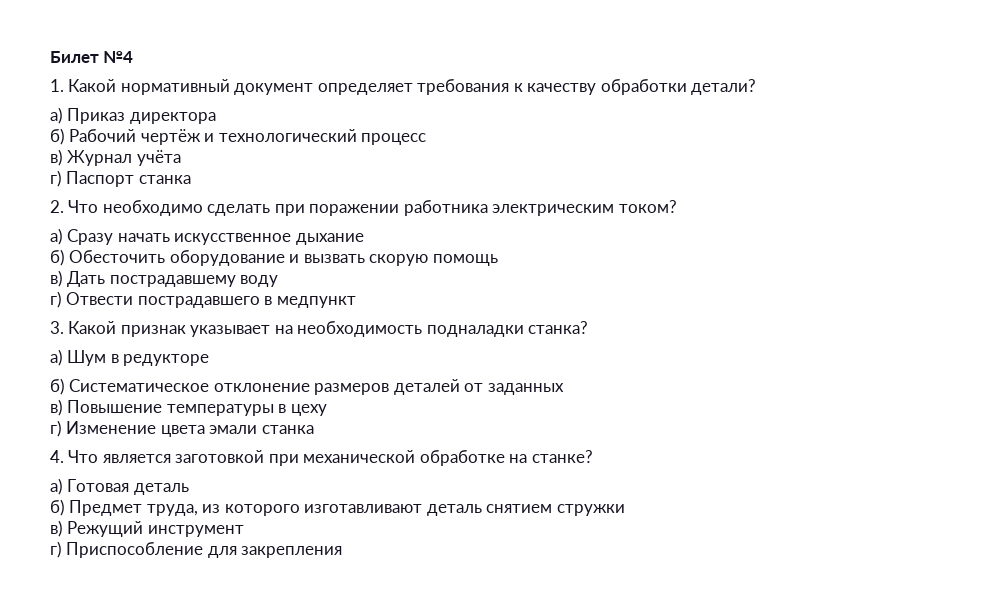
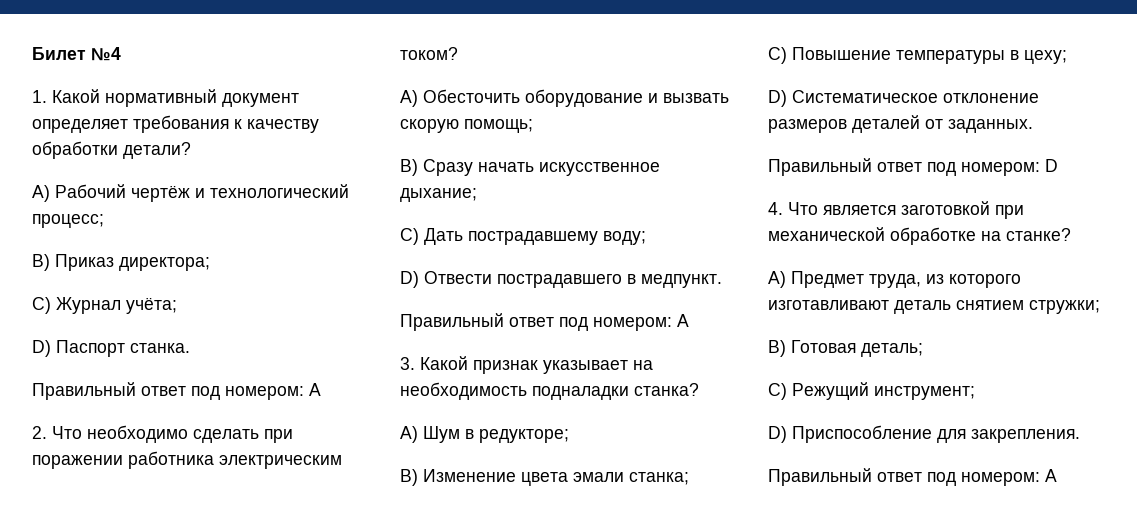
- а) Приказ директора
- б) Рабочий чертёж и технологический процесс
- в) Журнал учёта
- г) Паспорт станка
+ A) Рабочий чертёж и технологический процесс;
+ B) Приказ директора;
+ C) Журнал учёта;
+ D) Паспорт станка.
+ Правильный ответ под номером: A
- а) Сразу начать искусственное дыхание
- б) Обесточить оборудование и вызвать скорую помощь
- в) Дать пострадавшему воду
- г) Отвести пострадавшего в медпункт
+ A) Обесточить оборудование и вызвать скорую помощь;
+ B) Сразу начать искусственное дыхание;
+ C) Дать пострадавшему воду;
+ D) Отвести пострадавшего в медпункт.
+ Правильный ответ под номером: A
- а) Шум в редукторе
- б) Систематическое отклонение размеров деталей от заданных
- в) Повышение температуры в цеху
- г) Изменение цвета эмали станка
+ A) Шум в редукторе;
+ B) Изменение цвета эмали станка;
+ C) Повышение температуры в цеху;
+ D) Систематическое отклонение размеров деталей от заданных.
+ Правильный ответ под номером: D
- а) Готовая деталь
- б) Предмет труда, из которого изготавливают деталь снятием стружки
- в) Режущий инструмент
- г) Приспособление для закрепления
+ A) Предмет труда, из которого изготавливают деталь снятием стружки;
+ B) Готовая деталь;
+ C) Режущий инструмент;
+ D) Приспособление для закрепления.
+ Правильный ответ под номером: A

